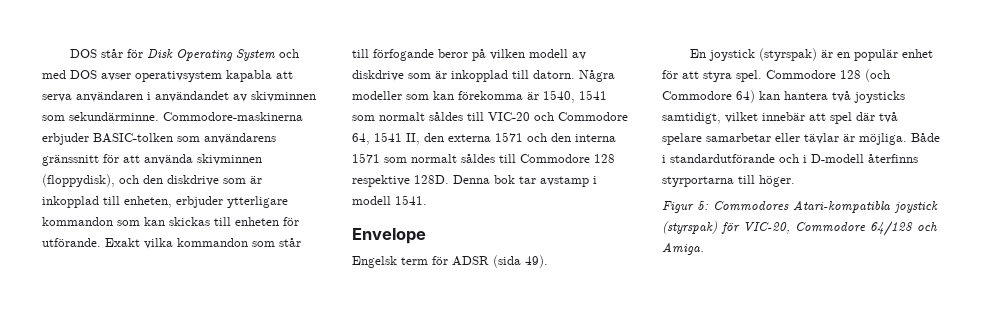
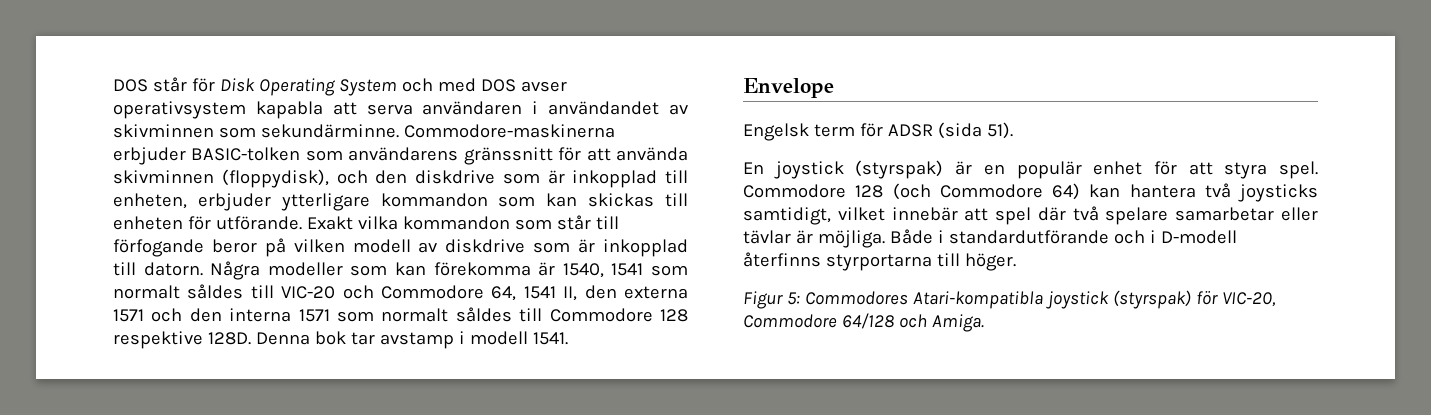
- Engelsk term för ADSR (sida 49).
+ Engelsk term för ADSR (sida 51).

